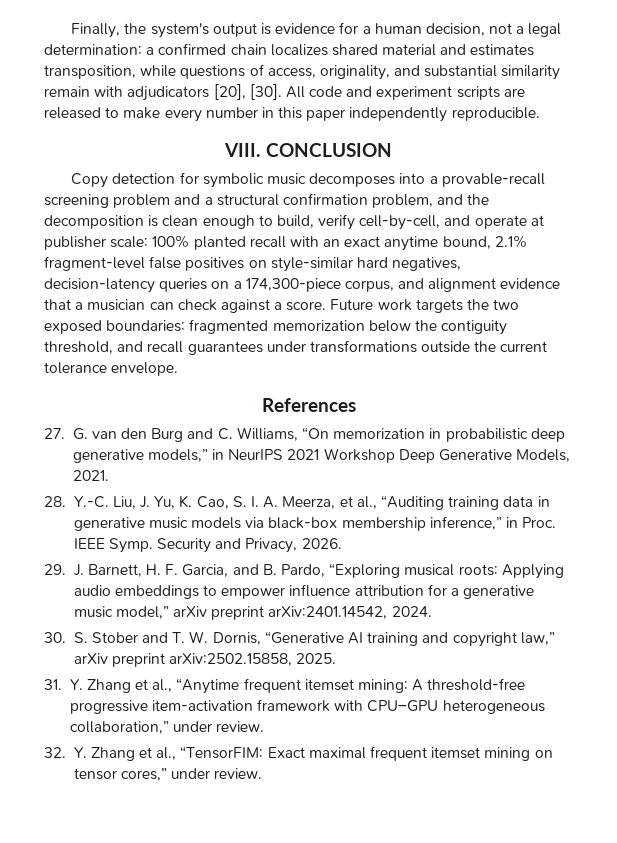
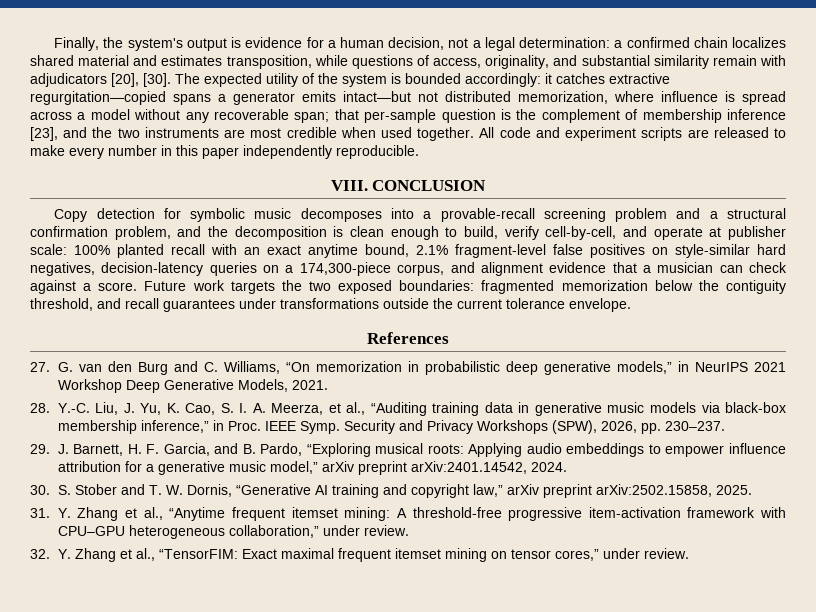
+ The expected utility of the system is bounded accordingly: it catches extractive regurgitation—copied spans a generator emits intact—but not distributed memorization, where influence is spread across a model without any recoverable span; that per-sample question is the complement of membership inference [23], and the two instruments are most credible when used together.
- Security and Privacy, 2026.
+ Security and Privacy Workshops (SPW), 2026, pp. 230–237.

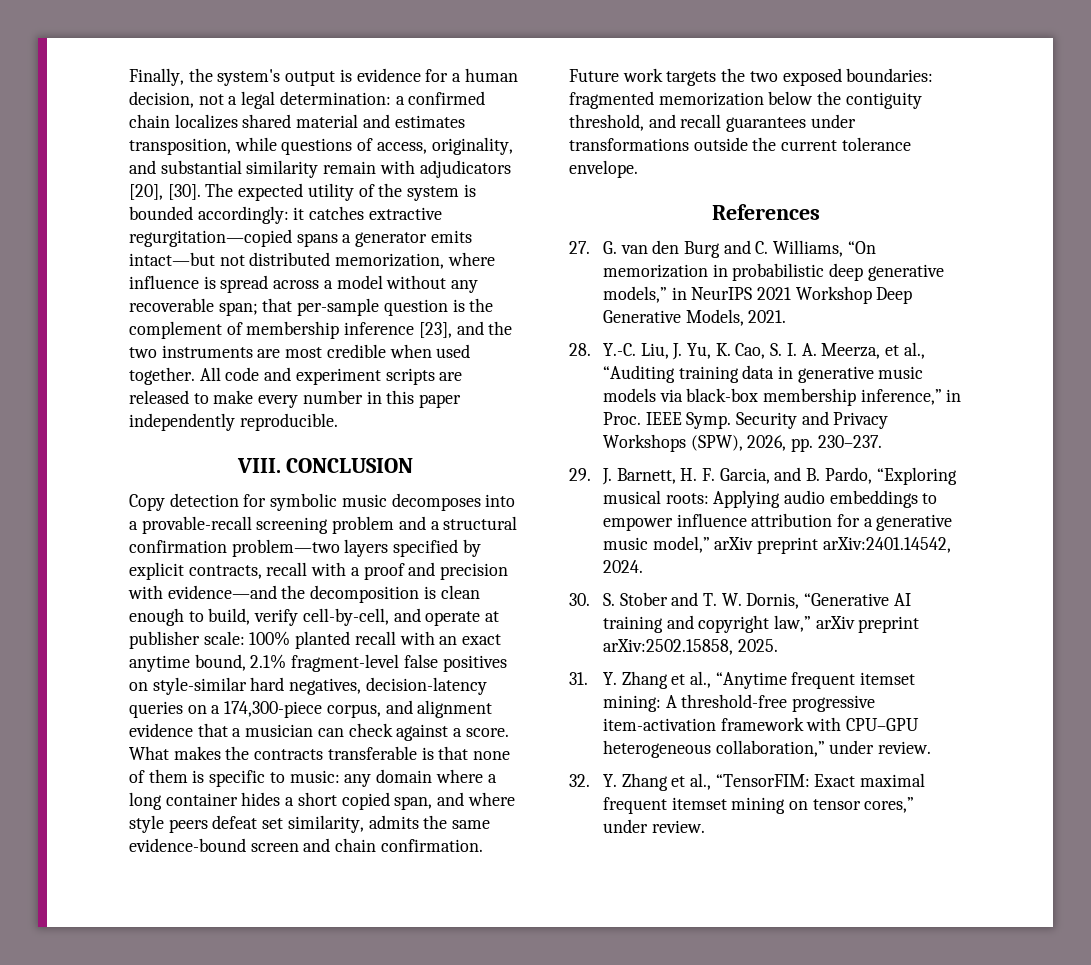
- Copy detection for symbolic music decomposes into a provable-recall screening problem and a structural confirmation problem, and the decomposition is clean enough to build, verify cell-by-cell, and operate at publisher scale:
+ Copy detection for symbolic music decomposes into a provable-recall screening problem and a structural confirmation problem—two layers specified by explicit contracts, recall with a proof and precision with evidence—and the decomposition is clean enough to build, verify cell-by-cell, and operate at publisher scale:
+ What makes the contracts transferable is that none of them is specific to music: any domain where a long container hides a short copied span, and where style peers defeat set similarity, admits the same evidence-bound screen and chain confirmation.

